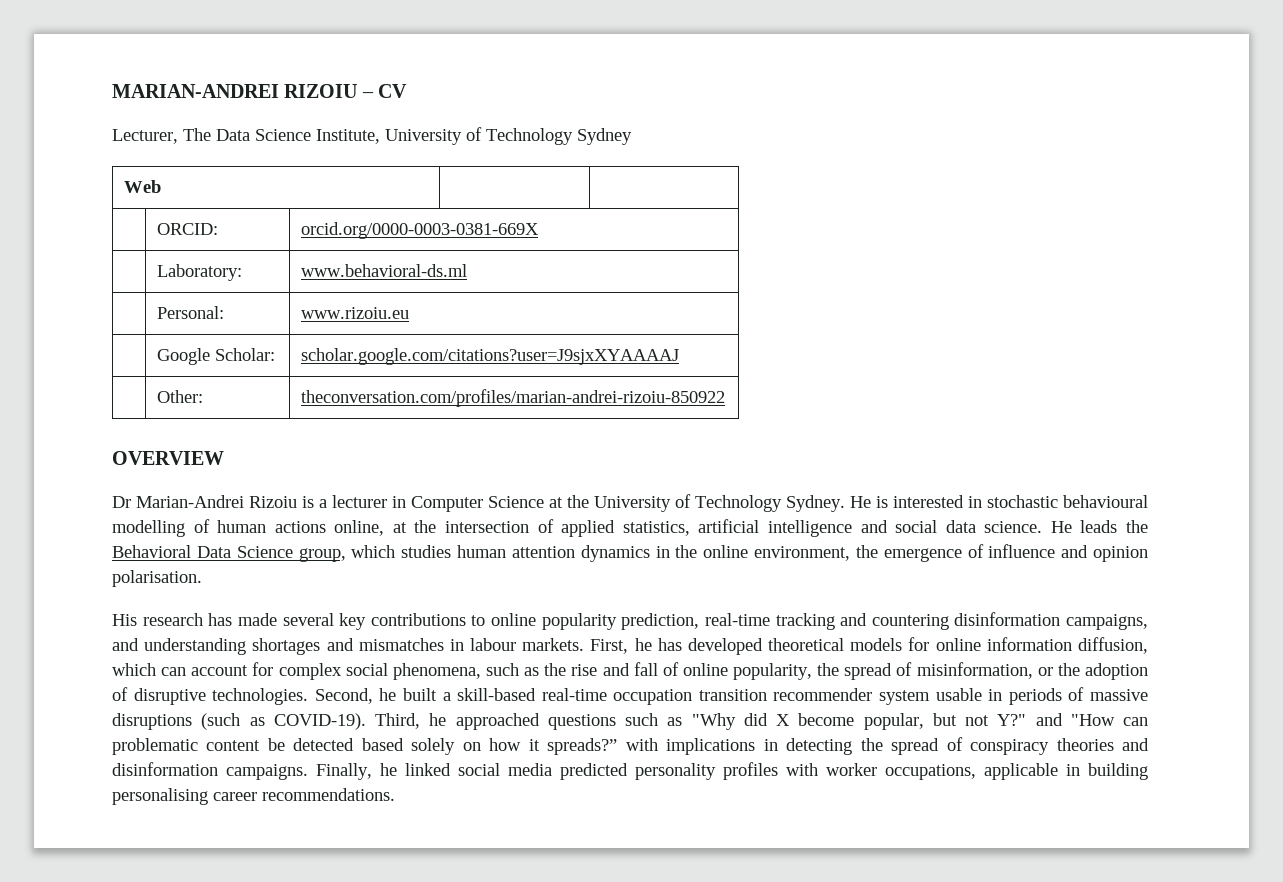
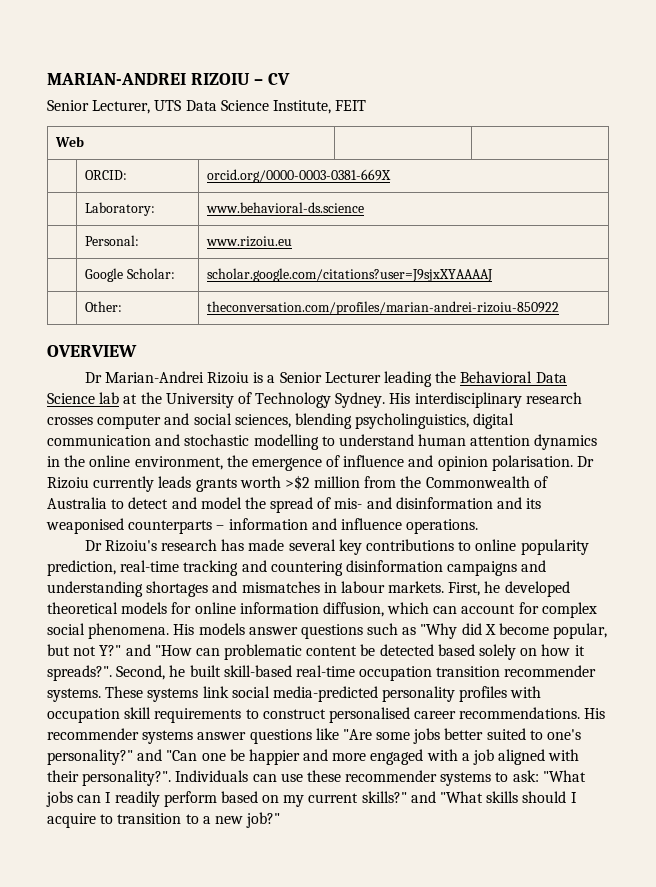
- Lecturer, The Data Science Institute, University of Technology Sydney
+ Senior Lecturer, UTS Data Science Institute, FEIT
- | Laboratory: | www.behavioral-ds.ml
+ | Laboratory: | www.behavioral-ds.science
- Dr Marian-Andrei Rizoiu is a lecturer in Computer Science at the University of Technology Sydney.
+ Dr Marian-Andrei Rizoiu is a Senior Lecturer leading the Behavioral Data Science lab at the University of Technology Sydney.
- He is interested in stochastic behavioural modelling of human actions online, at the intersection of applied statistics, artificial intelligence and social data science. He leads the Behavioral Data Science group, which studies human attention dynamics in the online environment, the emergence of influence and opinion polarisation.
- His research has made several key contributions to online popularity prediction, real-time tracking and countering disinformation campaigns, and understanding shortages and mismatches in labour markets.
+ His interdisciplinary research crosses computer and social sciences, blending psycholinguistics, digital communication and stochastic modelling to understand human attention dynamics in the online environment, the emergence of influence and opinion polarisation. Dr Rizoiu currently leads grants worth >$2 million from the Commonwealth of Australia to detect and model the spread of mis- and disinformation and its weaponised counterparts – information and influence operations.
+ Dr Rizoiu's research has made several key contributions to online popularity prediction, real-time tracking and countering disinformation campaigns and understanding shortages and mismatches in labour markets.
- First, he has developed theoretical models for online information diffusion, which can account for complex social phenomena, such as the rise and fall of online popularity, the spread of misinformation, or the adoption of disruptive technologies. Second, he built a skill-based real-time occupation transition recommender system usable in periods of massive disruptions (such as COVID-19). Third, he approached questions such as "Why did X become popular, but not Y?" and "How can problematic content be detected based solely on how it spreads?” with implications in detecting the spread of conspiracy theories and disinformation campaigns. Finally, he linked social media predicted personality profiles with worker occupations, applicable in building personalising career recommendations.
+ First, he developed theoretical models for online information diffusion, which can account for complex social phenomena. His models answer questions such as "Why did X become popular, but not Y?" and "How can problematic content be detected based solely on how it spreads?". Second, he built skill-based real-time occupation transition recommender systems. These systems link social media-predicted personality profiles with occupation skill requirements to construct personalised career recommendations. His recommender systems answer questions like "Are some jobs better suited to one's personality?" and "Can one be happier and more engaged with a job aligned with their personality?". Individuals can use these recommender systems to ask: "What jobs can I readily perform based on my current skills?" and "What skills should I acquire to transition to a new job?"

